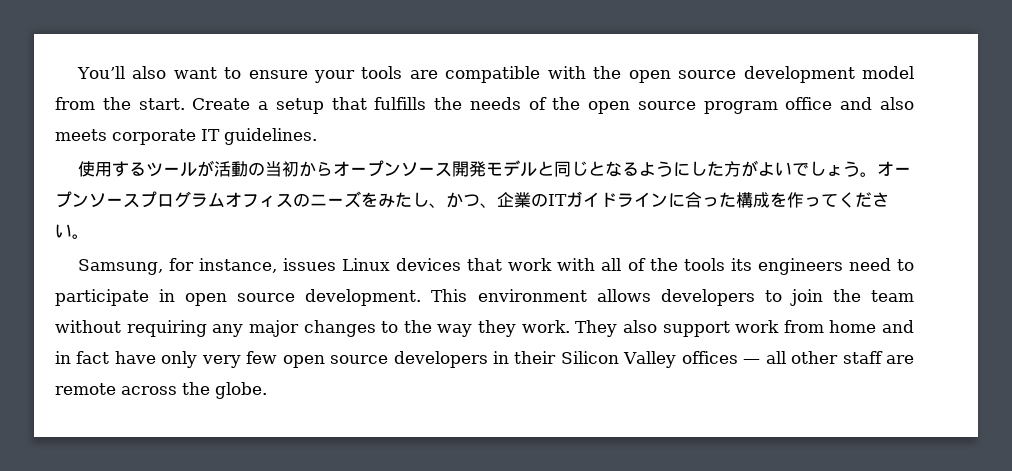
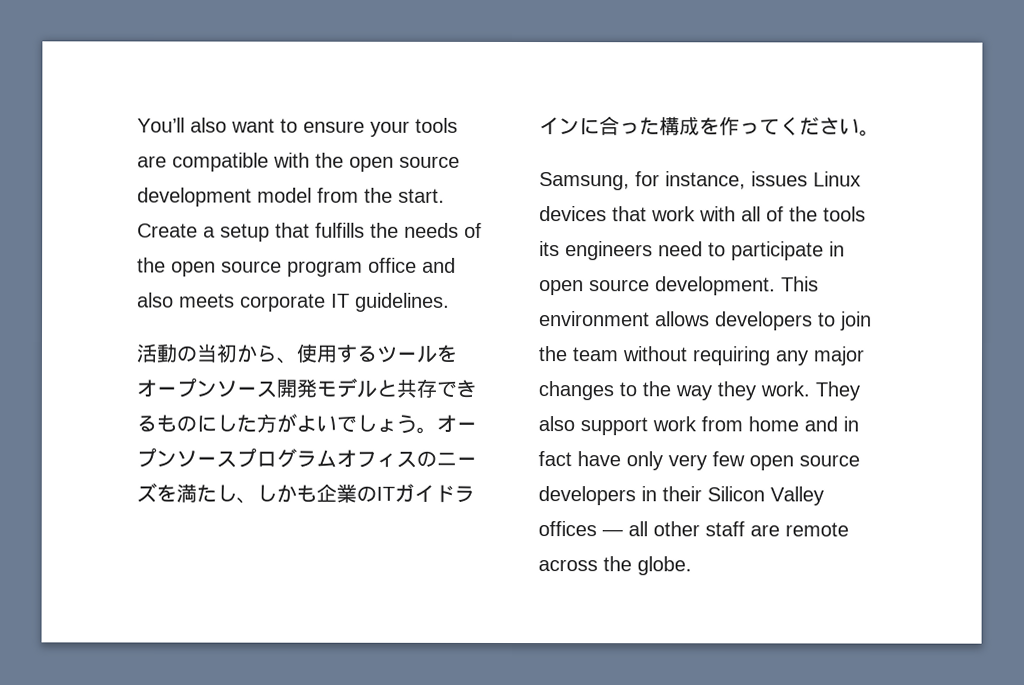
- 使用するツールが活動の当初からオープンソース開発モデルと同じとなるようにした方がよいでしょう。
+ 活動の当初から、使用するツールをオープンソース開発モデルと共存できるものにした方がよいでしょう。
- オープンソースプログラムオフィスのニーズをみたし、かつ、企業のITガイドラインに合った構成を作ってください。
+ オープンソースプログラムオフィスのニーズを満たし、しかも企業のITガイドラインに合った構成を作ってください。

